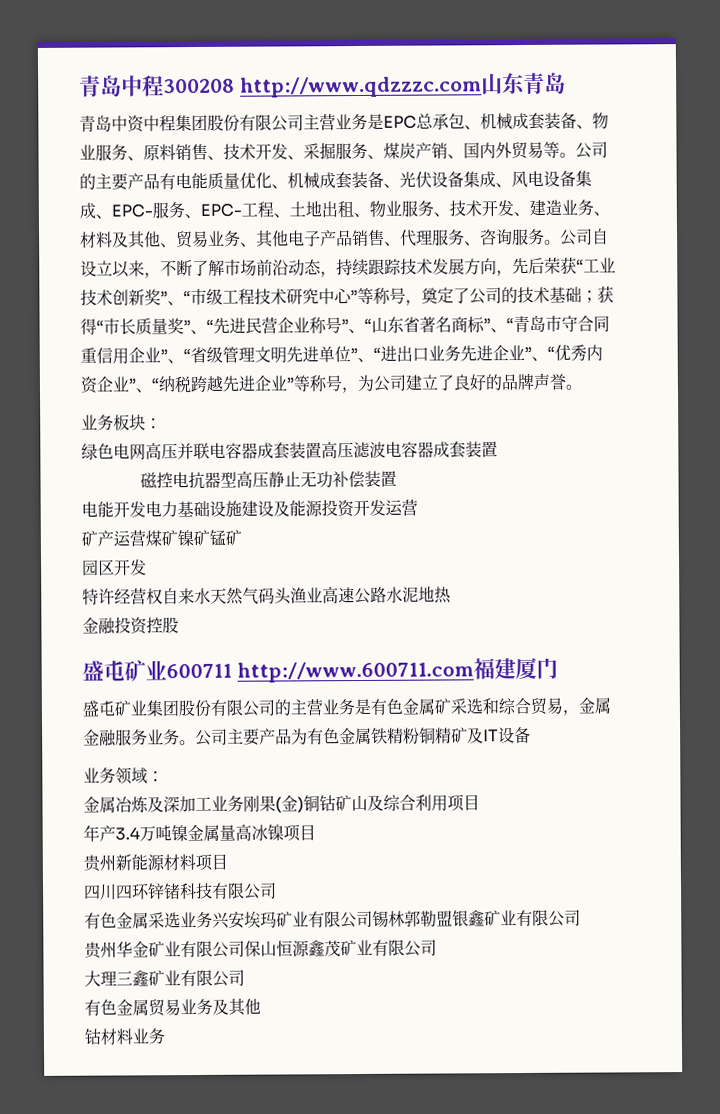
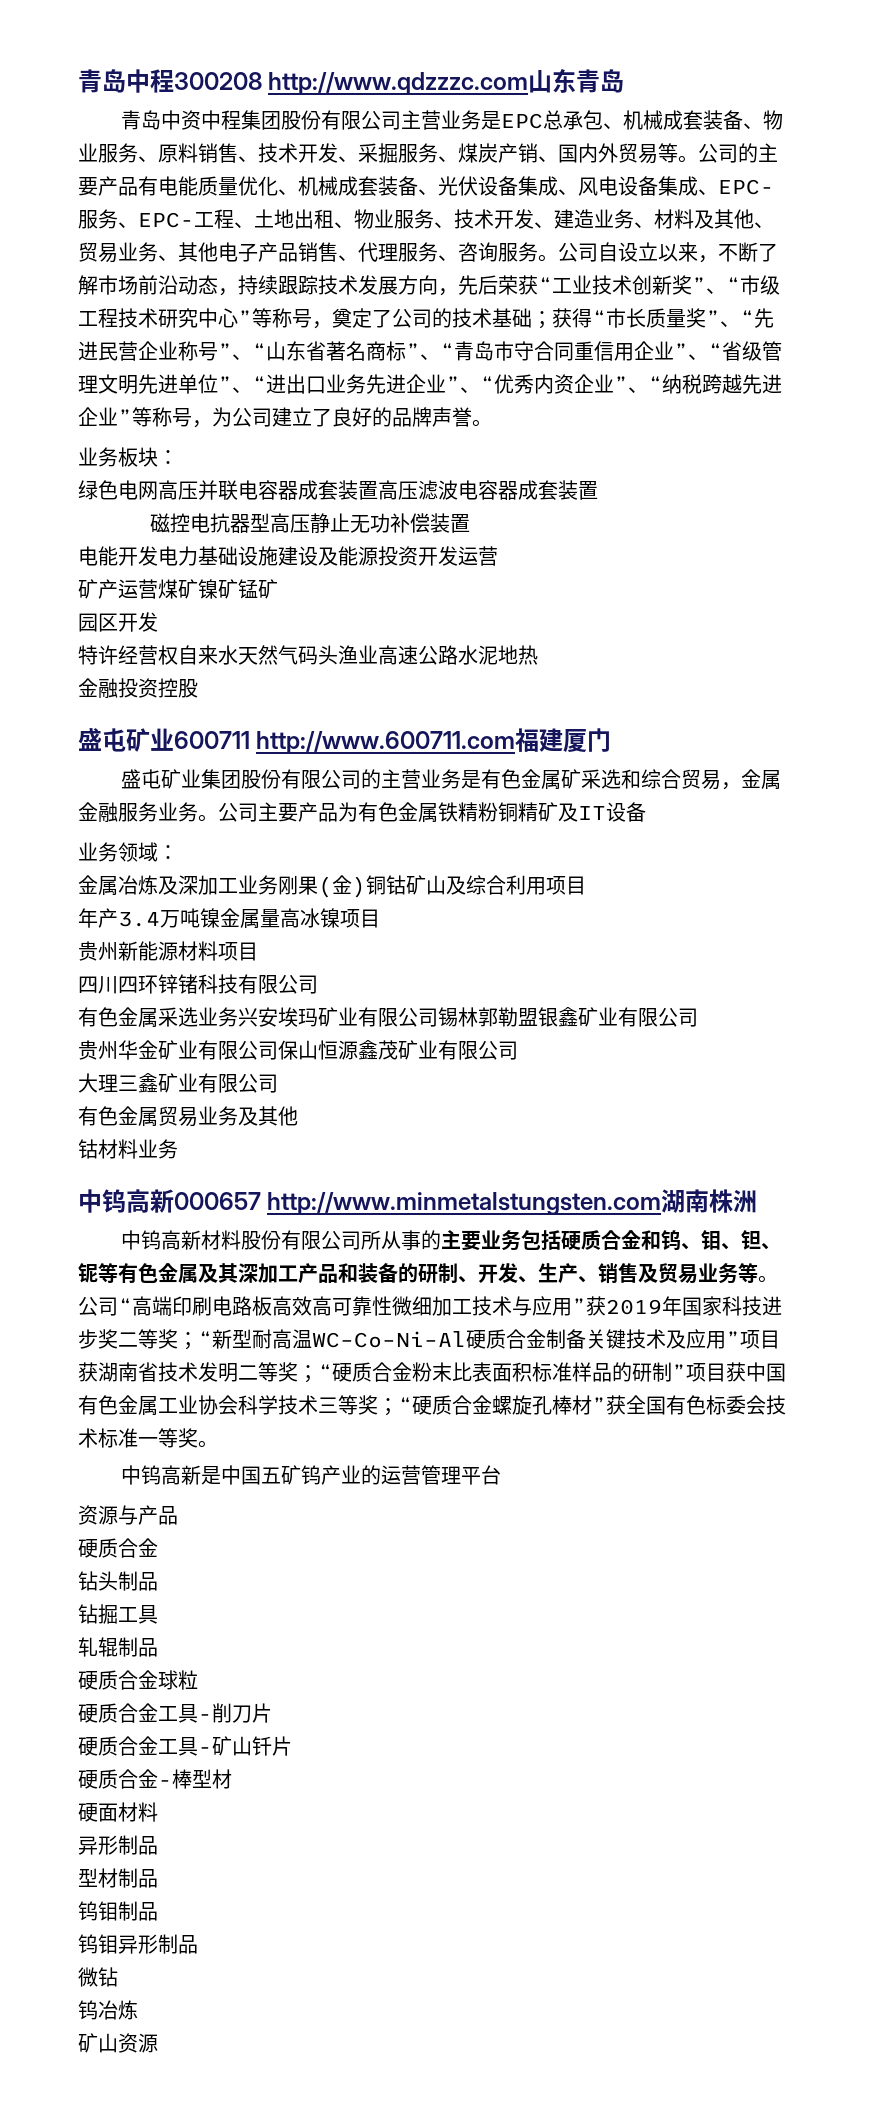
+ 中钨高新000657 http://www.minmetalstungsten.com湖南株洲
+ 中钨高新材料股份有限公司所从事的主要业务包括硬质合金和钨、钼、钽、铌等有色金属及其深加工产品和装备的研制、开发、生产、销售及贸易业务等。公司“高端印刷电路板高效高可靠性微细加工技术与应用”获2019年国家科技进步奖二等奖；“新型耐高温WC–Co–Ni–Al硬质合金制备关键技术及应用”项目获湖南省技术发明二等奖；“硬质合金粉末比表面积标准样品的研制”项目获中国有色金属工业协会科学技术三等奖；“硬质合金螺旋孔棒材”获全国有色标委会技术标准一等奖。
+ 中钨高新是中国五矿钨产业的运营管理平台
+ 资源与产品
+ 硬质合金
+ 钻头制品
+ 钻掘工具
+ 轧辊制品
+ 硬质合金球粒
+ 硬质合金工具-削刀片
+ 硬质合金工具-矿山钎片
+ 硬质合金-棒型材
+ 硬面材料
+ 异形制品
+ 型材制品
+ 钨钼制品
+ 钨钼异形制品
+ 微钻
+ 钨冶炼
+ 矿山资源

